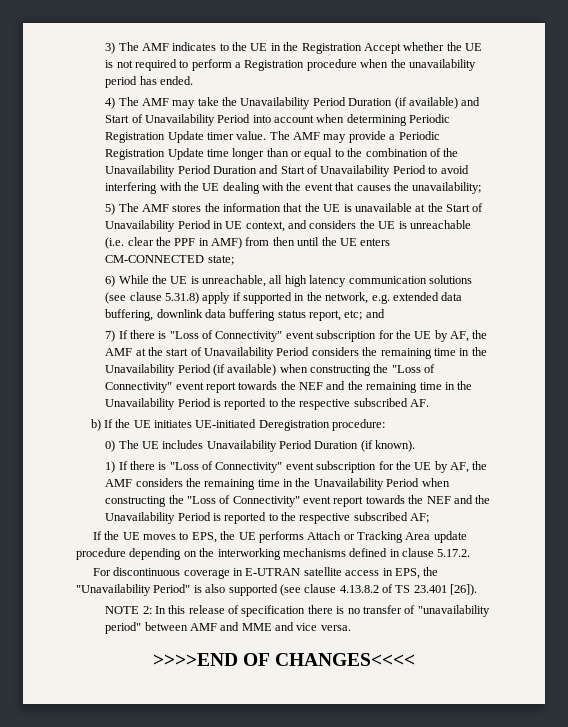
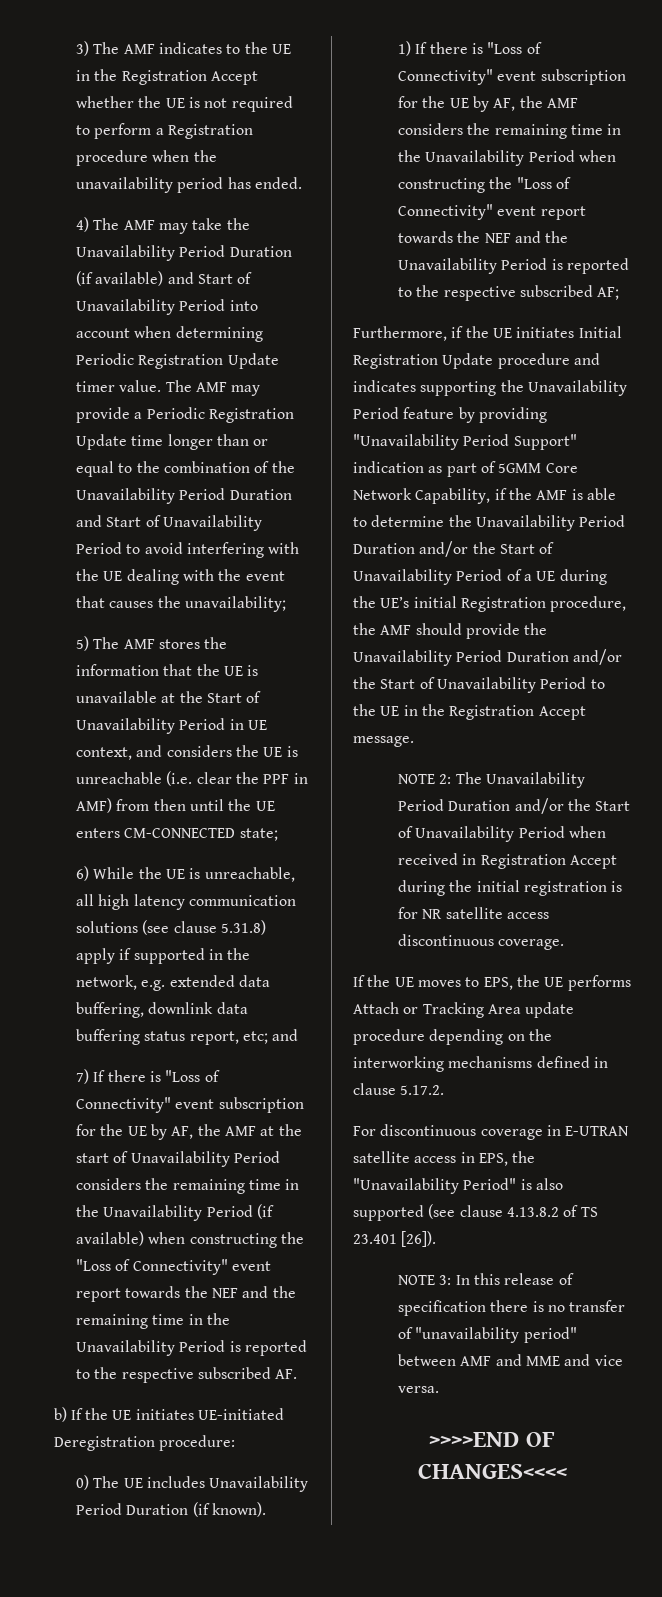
+ Furthermore, if the UE initiates Initial Registration Update procedure and indicates supporting the Unavailability Period feature by providing "Unavailability Period Support" indication as part of 5GMM Core Network Capability, if the AMF is able to determine the Unavailability Period Duration and/or the Start of Unavailability Period of a UE during the UE’s initial Registration procedure, the AMF should provide the Unavailability Period Duration and/or the Start of Unavailability Period to the UE in the Registration Accept message.
+ NOTE 2: The Unavailability Period Duration and/or the Start of Unavailability Period when received in Registration Accept during the initial registration is for NR satellite access discontinuous coverage.
- NOTE 2: In this release of specification there is no transfer of "unavailability period" between AMF and MME and vice versa.
+ NOTE 3: In this release of specification there is no transfer of "unavailability period" between AMF and MME and vice versa.

